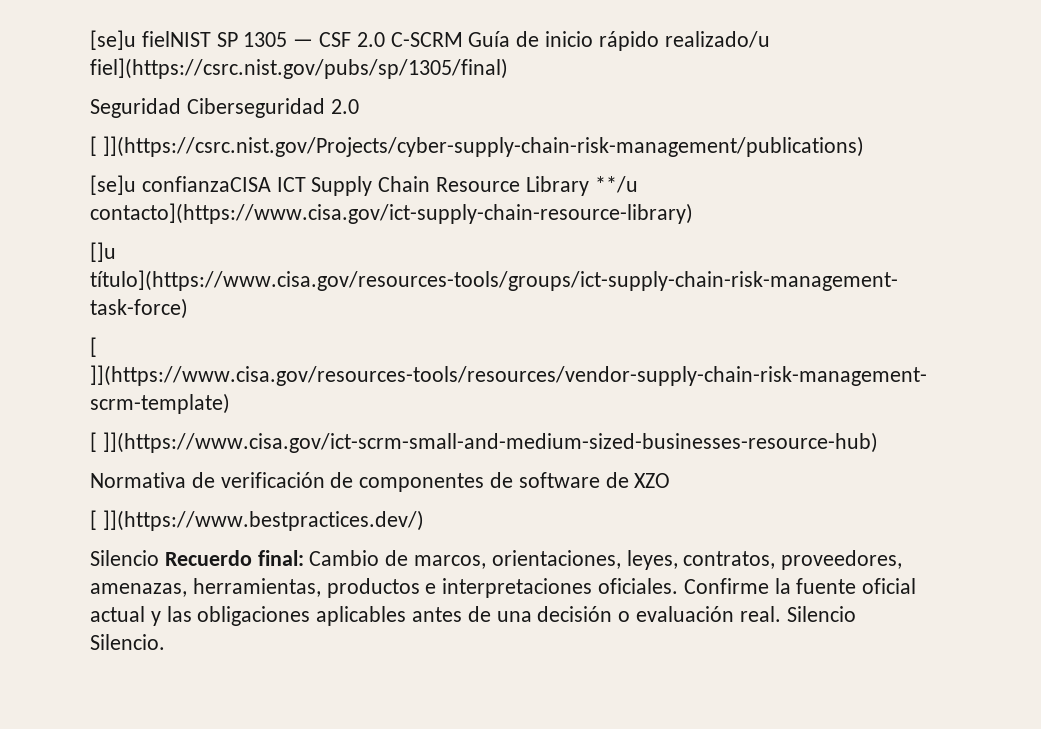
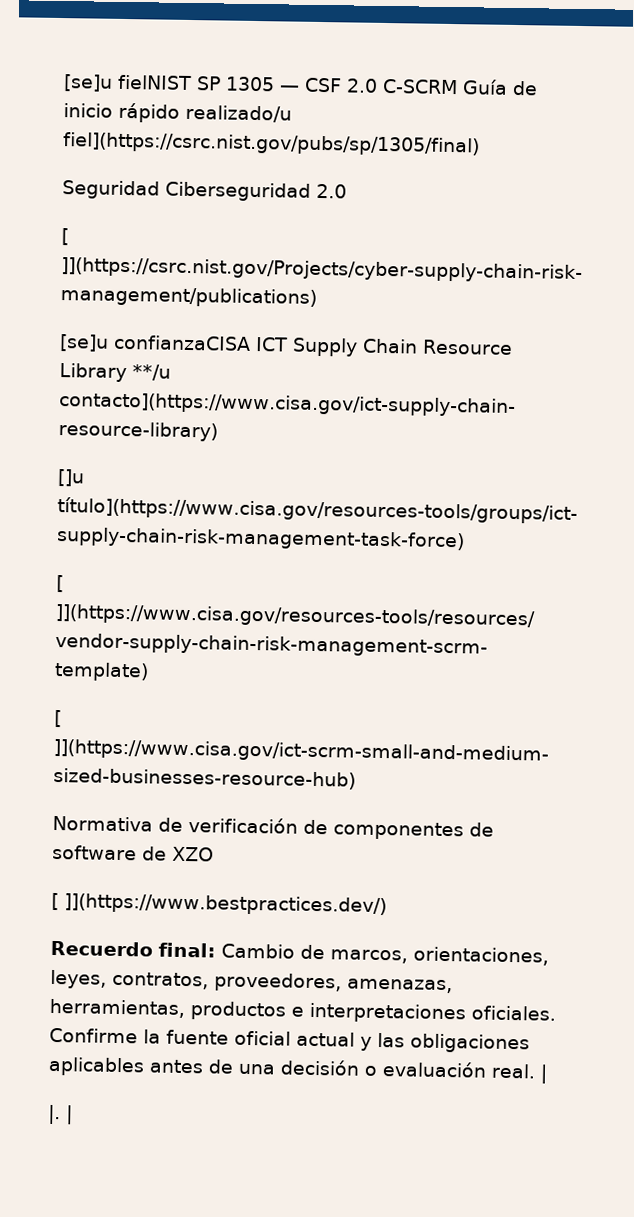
- Silencio Recuerdo final: Cambio de marcos, orientaciones, leyes, contratos, proveedores, amenazas, herramientas, productos e interpretaciones oficiales.
+ Recuerdo final: Cambio de marcos, orientaciones, leyes, contratos, proveedores, amenazas, herramientas, productos e interpretaciones oficiales.
- Confirme la fuente oficial actual y las obligaciones aplicables antes de una decisión o evaluación real. Silencio Silencio.
+ Confirme la fuente oficial actual y las obligaciones aplicables antes de una decisión o evaluación real. |
+ |. |

